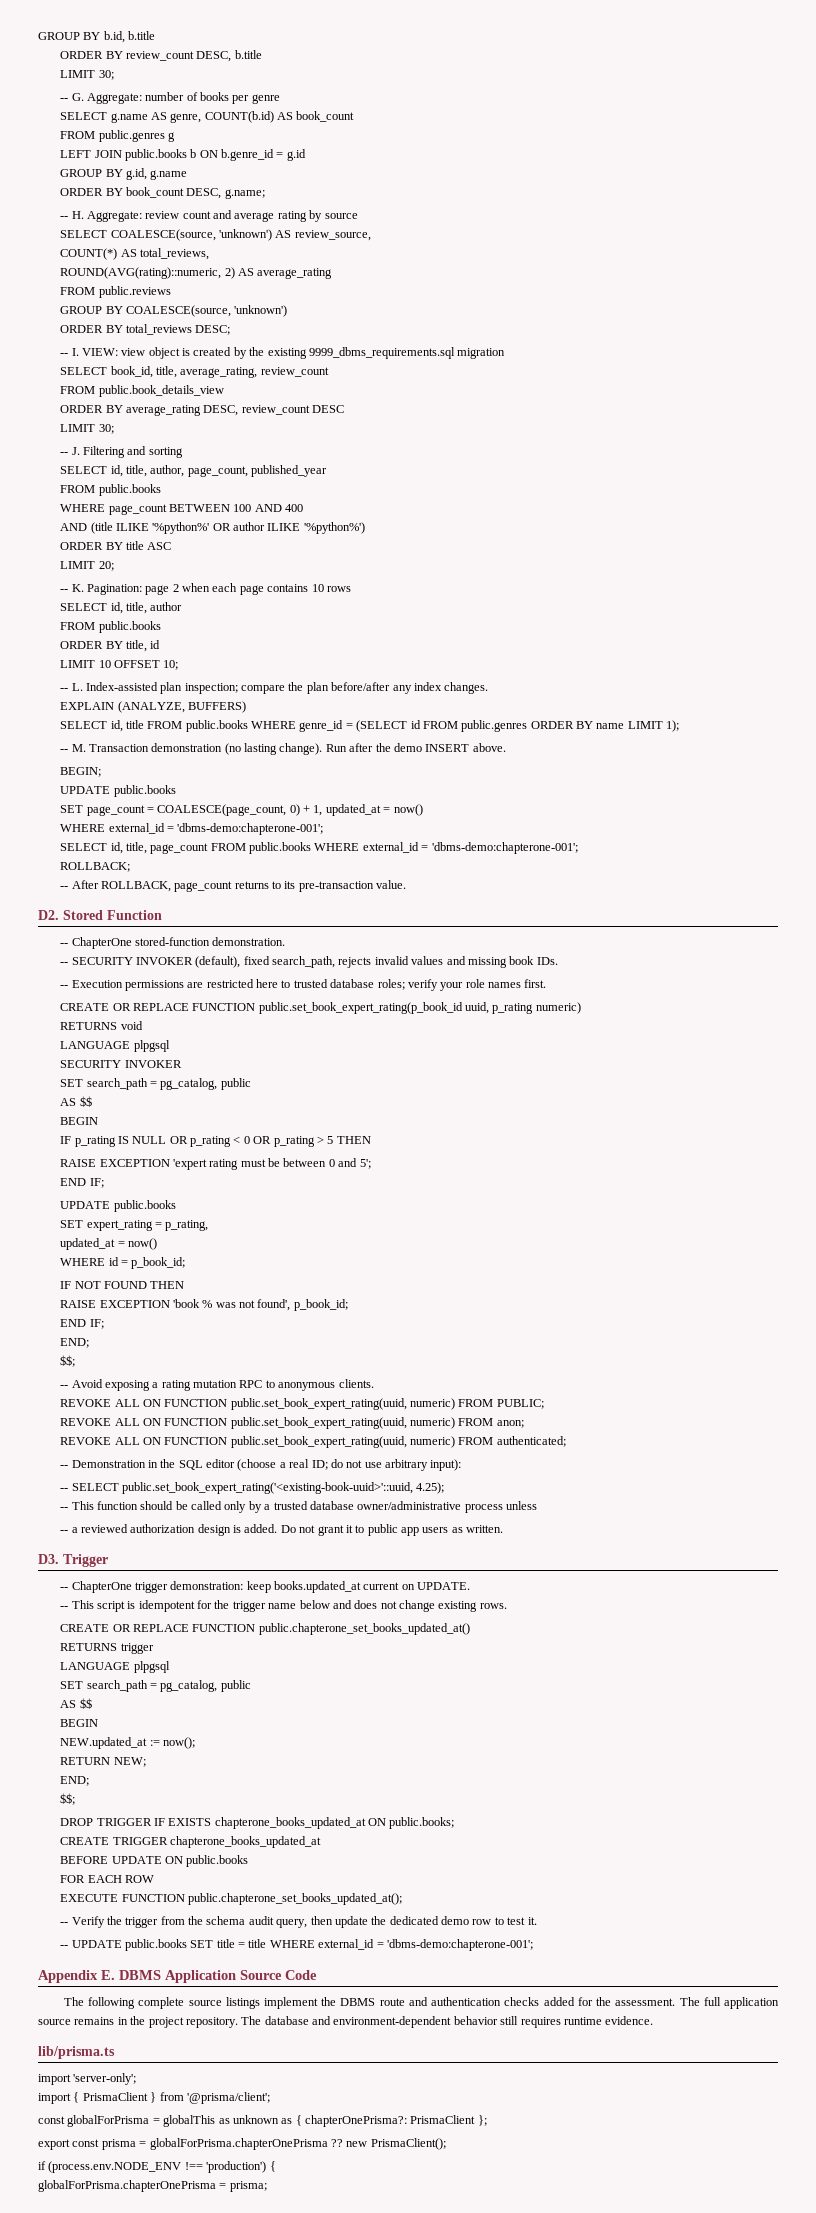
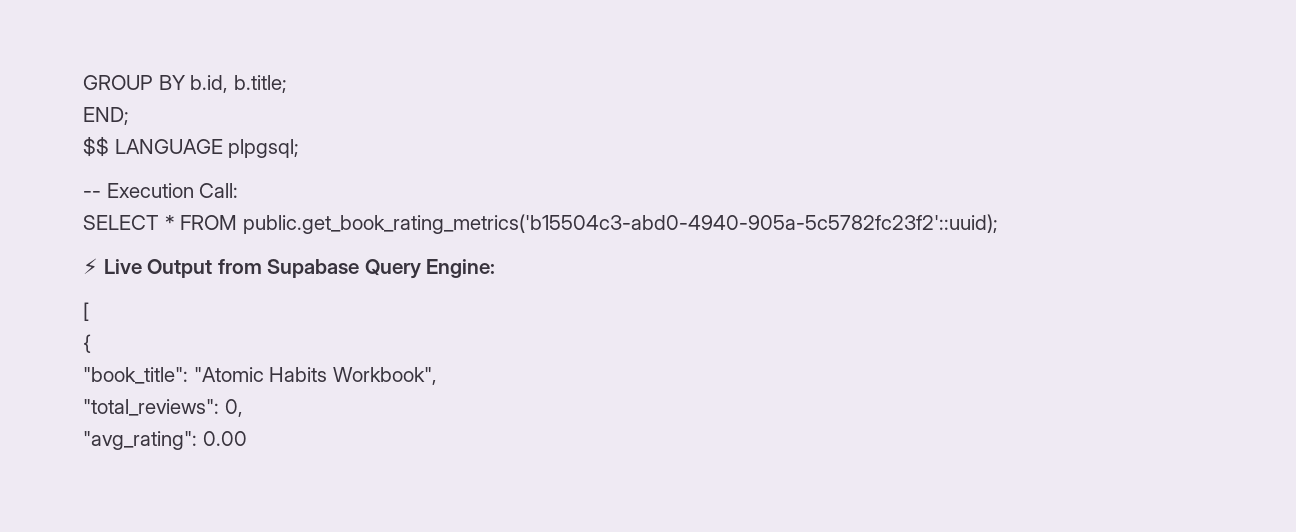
- GROUP BY b.id, b.title
- ORDER BY review_count DESC, b.title
- LIMIT 30;
- -- G. Aggregate: number of books per genre
- SELECT g.name AS genre, COUNT(b.id) AS book_count
- FROM public.genres g
- LEFT JOIN public.books b ON b.genre_id = g.id
- GROUP BY g.id, g.name
- ORDER BY book_count DESC, g.name;
- -- H. Aggregate: review count and average rating by source
- SELECT COALESCE(source, 'unknown') AS review_source,
- COUNT(*) AS total_reviews,
- ROUND(AVG(rating)::numeric, 2) AS average_rating
- FROM public.reviews
- GROUP BY COALESCE(source, 'unknown')
- ORDER BY total_reviews DESC;
- -- I. VIEW: view object is created by the existing 9999_dbms_requirements.sql migration
- SELECT book_id, title, average_rating, review_count
- FROM public.book_details_view
- ORDER BY average_rating DESC, review_count DESC
- LIMIT 30;
- -- J. Filtering and sorting
- SELECT id, title, author, page_count, published_year
- FROM public.books
- WHERE page_count BETWEEN 100 AND 400
- AND (title ILIKE '%python%' OR author ILIKE '%python%')
- ORDER BY title ASC
- LIMIT 20;
- -- K. Pagination: page 2 when each page contains 10 rows
- SELECT id, title, author
- FROM public.books
- ORDER BY title, id
- LIMIT 10 OFFSET 10;
- -- L. Index-assisted plan inspection; compare the plan before/after any index changes.
- EXPLAIN (ANALYZE, BUFFERS)
- SELECT id, title FROM public.books WHERE genre_id = (SELECT id FROM public.genres ORDER BY name LIMIT 1);
- -- M. Transaction demonstration (no lasting change). Run after the demo INSERT above.
- BEGIN;
- UPDATE public.books
- SET page_count = COALESCE(page_count, 0) + 1, updated_at = now()
- WHERE external_id = 'dbms-demo:chapterone-001';
- SELECT id, title, page_count FROM public.books WHERE external_id = 'dbms-demo:chapterone-001';
- ROLLBACK;
- -- After ROLLBACK, page_count returns to its pre-transaction value.
- D2. Stored Function
- -- ChapterOne stored-function demonstration.
- -- SECURITY INVOKER (default), fixed search_path, rejects invalid values and missing book IDs.
- -- Execution permissions are restricted here to trusted database roles; verify your role names first.
- CREATE OR REPLACE FUNCTION public.set_book_expert_rating(p_book_id uuid, p_rating numeric)
- RETURNS void
- LANGUAGE plpgsql
- SECURITY INVOKER
- SET search_path = pg_catalog, public
- AS $$
- BEGIN
- IF p_rating IS NULL OR p_rating < 0 OR p_rating > 5 THEN
- RAISE EXCEPTION 'expert rating must be between 0 and 5';
- END IF;
- UPDATE public.books
- SET expert_rating = p_rating,
- updated_at = now()
- WHERE id = p_book_id;
- IF NOT FOUND THEN
- RAISE EXCEPTION 'book % was not found', p_book_id;
- END IF;
+ GROUP BY b.id, b.title;
  END;
- $$;
- -- Avoid exposing a rating mutation RPC to anonymous clients.
- REVOKE ALL ON FUNCTION public.set_book_expert_rating(uuid, numeric) FROM PUBLIC;
- REVOKE ALL ON FUNCTION public.set_book_expert_rating(uuid, numeric) FROM anon;
- REVOKE ALL ON FUNCTION public.set_book_expert_rating(uuid, numeric) FROM authenticated;
- -- Demonstration in the SQL editor (choose a real ID; do not use arbitrary input):
- -- SELECT public.set_book_expert_rating('<existing-book-uuid>'::uuid, 4.25);
- -- This function should be called only by a trusted database owner/administrative process unless
- -- a reviewed authorization design is added. Do not grant it to public app users as written.
- D3. Trigger
- -- ChapterOne trigger demonstration: keep books.updated_at current on UPDATE.
- -- This script is idempotent for the trigger name below and does not change existing rows.
- CREATE OR REPLACE FUNCTION public.chapterone_set_books_updated_at()
- RETURNS trigger
- LANGUAGE plpgsql
- SET search_path = pg_catalog, public
- AS $$
- BEGIN
- NEW.updated_at := now();
- RETURN NEW;
- END;
- $$;
- DROP TRIGGER IF EXISTS chapterone_books_updated_at ON public.books;
- CREATE TRIGGER chapterone_books_updated_at
- BEFORE UPDATE ON public.books
- FOR EACH ROW
- EXECUTE FUNCTION public.chapterone_set_books_updated_at();
- -- Verify the trigger from the schema audit query, then update the dedicated demo row to test it.
- -- UPDATE public.books SET title = title WHERE external_id = 'dbms-demo:chapterone-001';
- Appendix E. DBMS Application Source Code
- The following complete source listings implement the DBMS route and authentication checks added for the assessment. The full application source remains in the project repository. The database and environment-dependent behavior still requires runtime evidence.
- lib/prisma.ts
- import 'server-only';
- import { PrismaClient } from '@prisma/client';
- const globalForPrisma = globalThis as unknown as { chapterOnePrisma?: PrismaClient };
- export const prisma = globalForPrisma.chapterOnePrisma ?? new PrismaClient();
- if (process.env.NODE_ENV !== 'production') {
- globalForPrisma.chapterOnePrisma = prisma;
+ $$ LANGUAGE plpgsql;
+ -- Execution Call:
+ SELECT * FROM public.get_book_rating_metrics('b15504c3-abd0-4940-905a-5c5782fc23f2'::uuid);
+ ⚡ Live Output from Supabase Query Engine:
+ [
+ {
+ "book_title": "Atomic Habits Workbook",
+ "total_reviews": 0,
+ "avg_rating": 0.00

